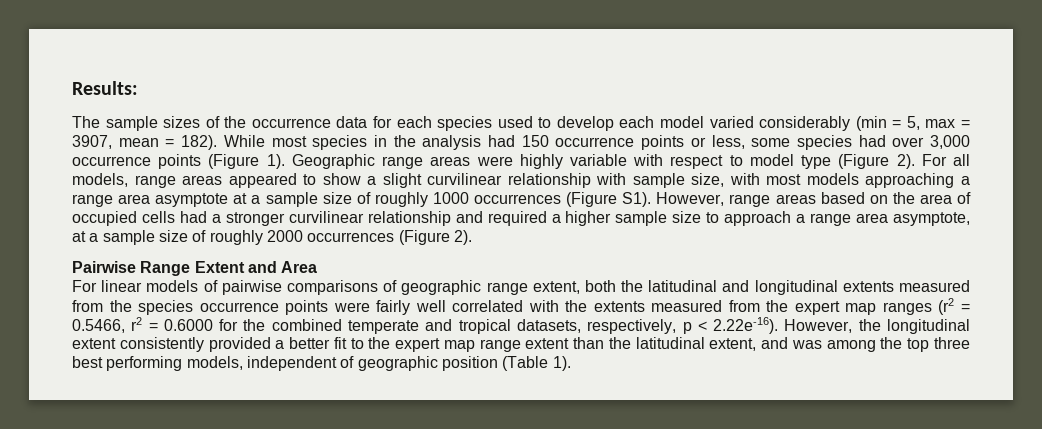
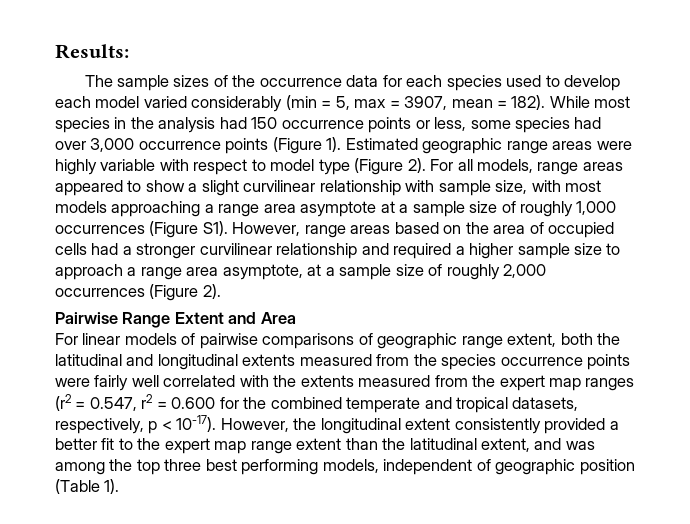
- Geographic range areas were highly variable with respect to model type (Figure 2).
+ Estimated geographic range areas were highly variable with respect to model type (Figure 2).
- For all models, range areas appeared to show a slight curvilinear relationship with sample size, with most models approaching a range area asymptote at a sample size of roughly 1000 occurrences (Figure S1). However, range areas based on the area of occupied cells had a stronger curvilinear relationship and required a higher sample size to approach a range area asymptote, at a sample size of roughly 2000 occurrences (Figure 2).
+ For all models, range areas appeared to show a slight curvilinear relationship with sample size, with most models approaching a range area asymptote at a sample size of roughly 1,000 occurrences (Figure S1). However, range areas based on the area of occupied cells had a stronger curvilinear relationship and required a higher sample size to approach a range area asymptote, at a sample size of roughly 2,000 occurrences (Figure 2).
- For linear models of pairwise comparisons of geographic range extent, both the latitudinal and longitudinal extents measured from the species occurrence points were fairly well correlated with the extents measured from the expert map ranges (r2 = 0.5466, r2 = 0.6000 for the combined temperate and tropical datasets, respectively, p < 2.22e-16). However, the longitudinal extent consistently provided a better fit to the expert map range extent than the latitudinal extent, and was among the top three best performing models, independent of geographic position (Table 1).
+ For linear models of pairwise comparisons of geographic range extent, both the latitudinal and longitudinal extents measured from the species occurrence points were fairly well correlated with the extents measured from the expert map ranges (r2 = 0.547, r2 = 0.600 for the combined temperate and tropical datasets, respectively, p < 10-17). However, the longitudinal extent consistently provided a better fit to the expert map range extent than the latitudinal extent, and was among the top three best performing models, independent of geographic position (Table 1).

